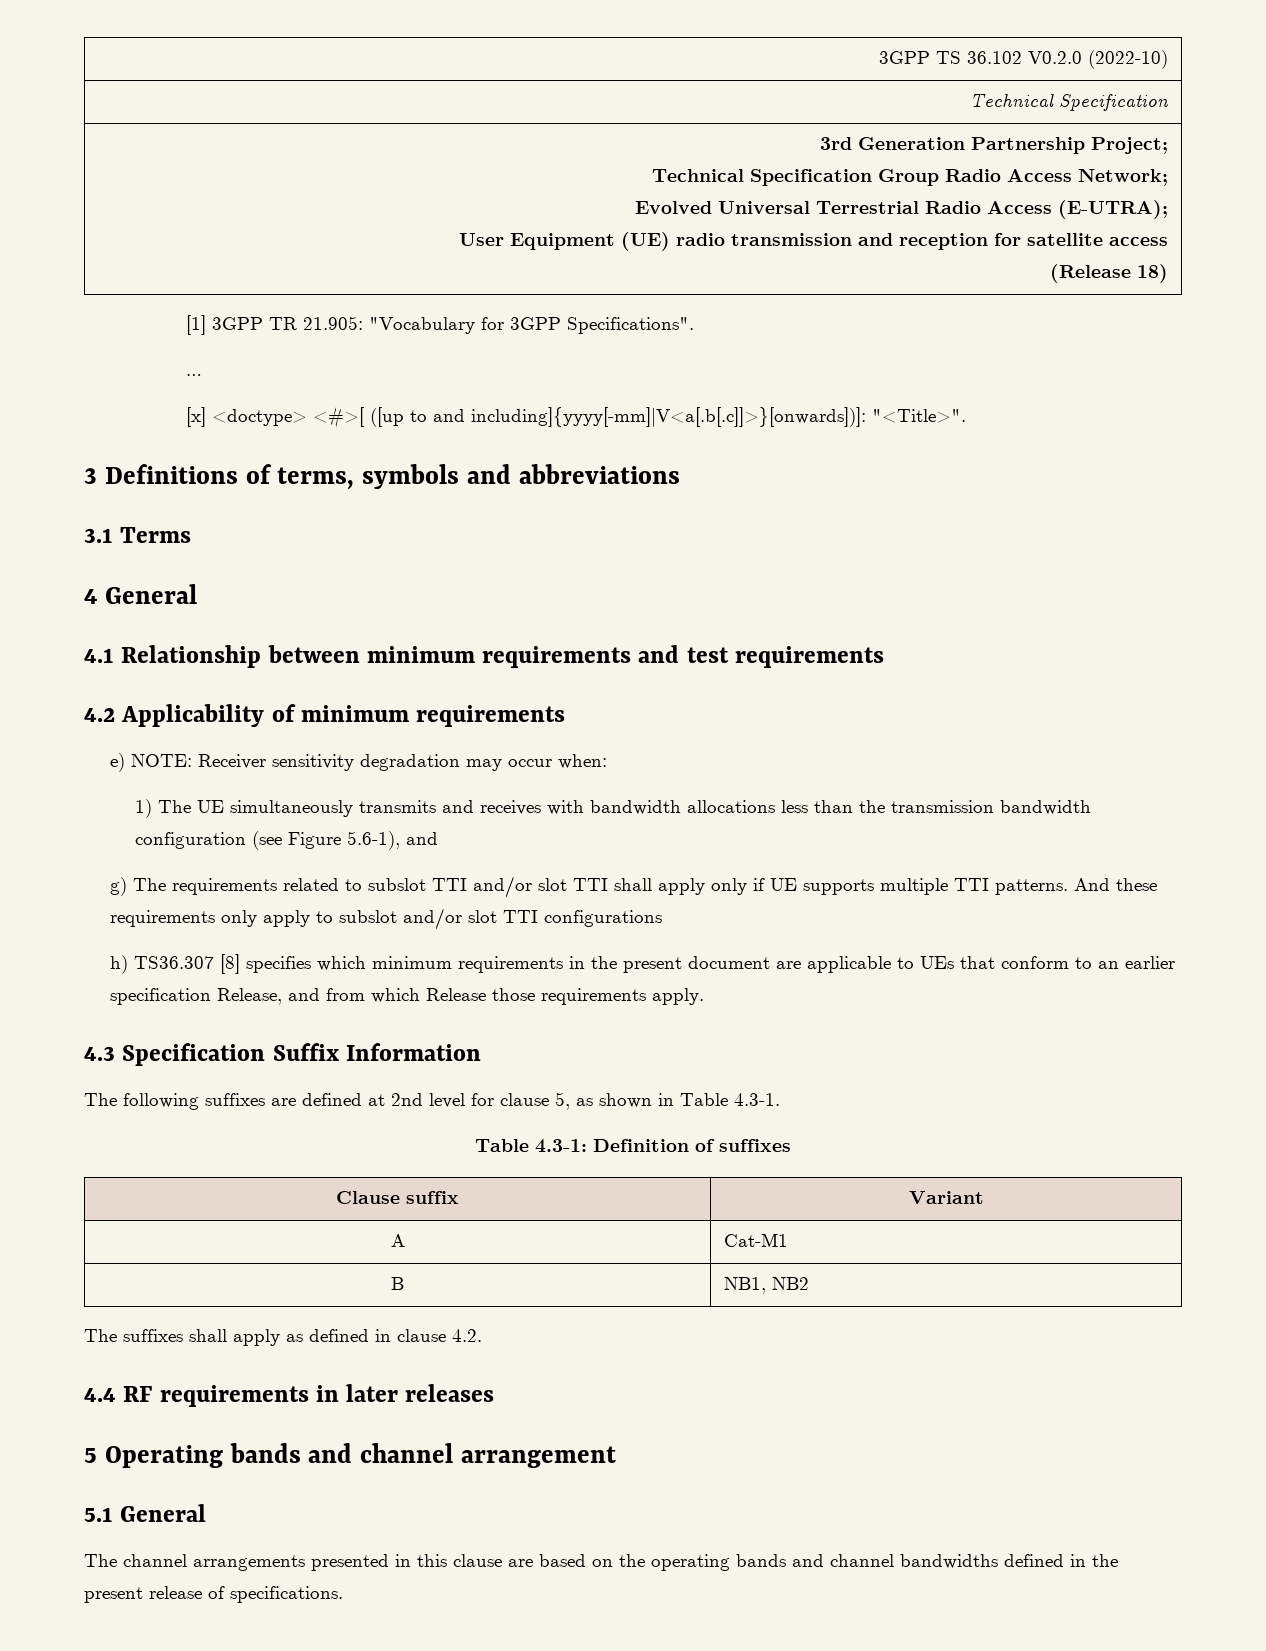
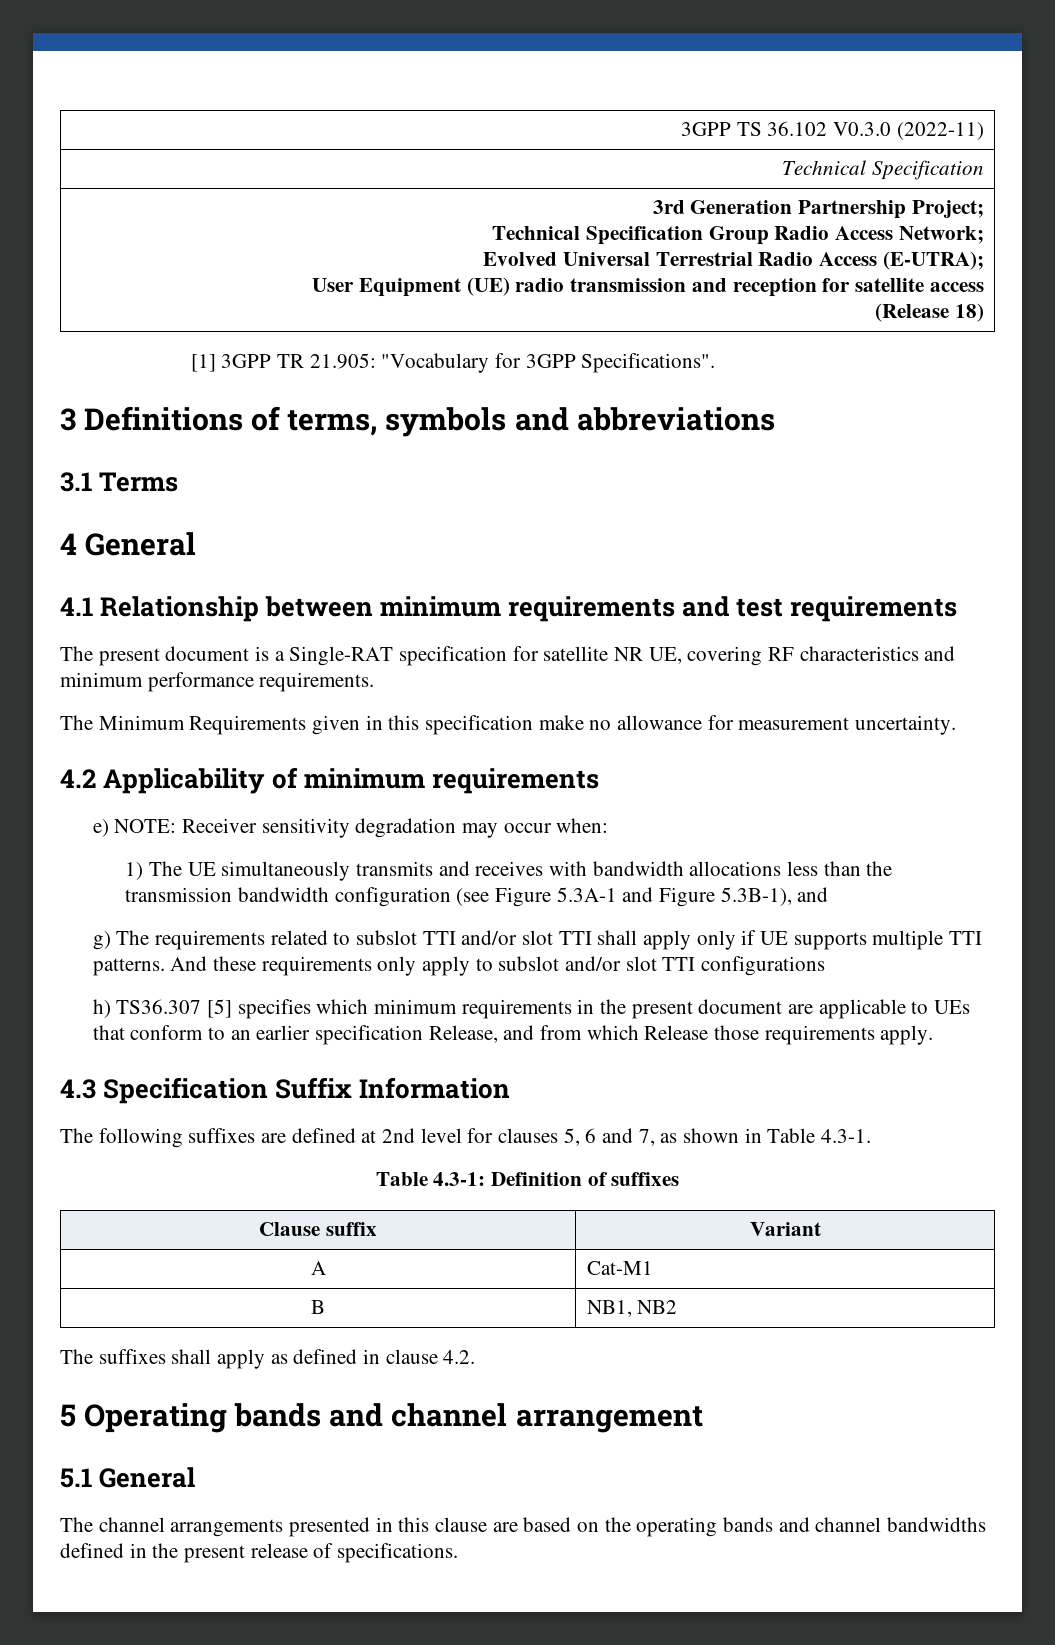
- 3GPP TS 36.102 V0.2.0 (2022-10)
+ 3GPP TS 36.102 V0.3.0 (2022-11)
- …
- [x] <doctype> <#>[ ([up to and including]{yyyy[-mm]|V<a[.b[.c]]>}[onwards])]: "<Title>".
+ The present document is a Single-RAT specification for satellite NR UE, covering RF characteristics and minimum performance requirements.
+ The Minimum Requirements given in this specification make no allowance for measurement uncertainty.
- 1) The UE simultaneously transmits and receives with bandwidth allocations less than the transmission bandwidth configuration (see Figure 5.6-1), and
+ 1) The UE simultaneously transmits and receives with bandwidth allocations less than the transmission bandwidth configuration (see Figure 5.3A-1 and Figure 5.3B-1), and
- h) TS36.307 [8] specifies which minimum requirements in the present document are applicable to UEs that conform to an earlier specification Release, and from which Release those requirements apply.
+ h) TS36.307 [5] specifies which minimum requirements in the present document are applicable to UEs that conform to an earlier specification Release, and from which Release those requirements apply.
- The following suffixes are defined at 2nd level for clause 5, as shown in Table 4.3-1.
+ The following suffixes are defined at 2nd level for clauses 5, 6 and 7, as shown in Table 4.3-1.
- 4.4 RF requirements in later releases

